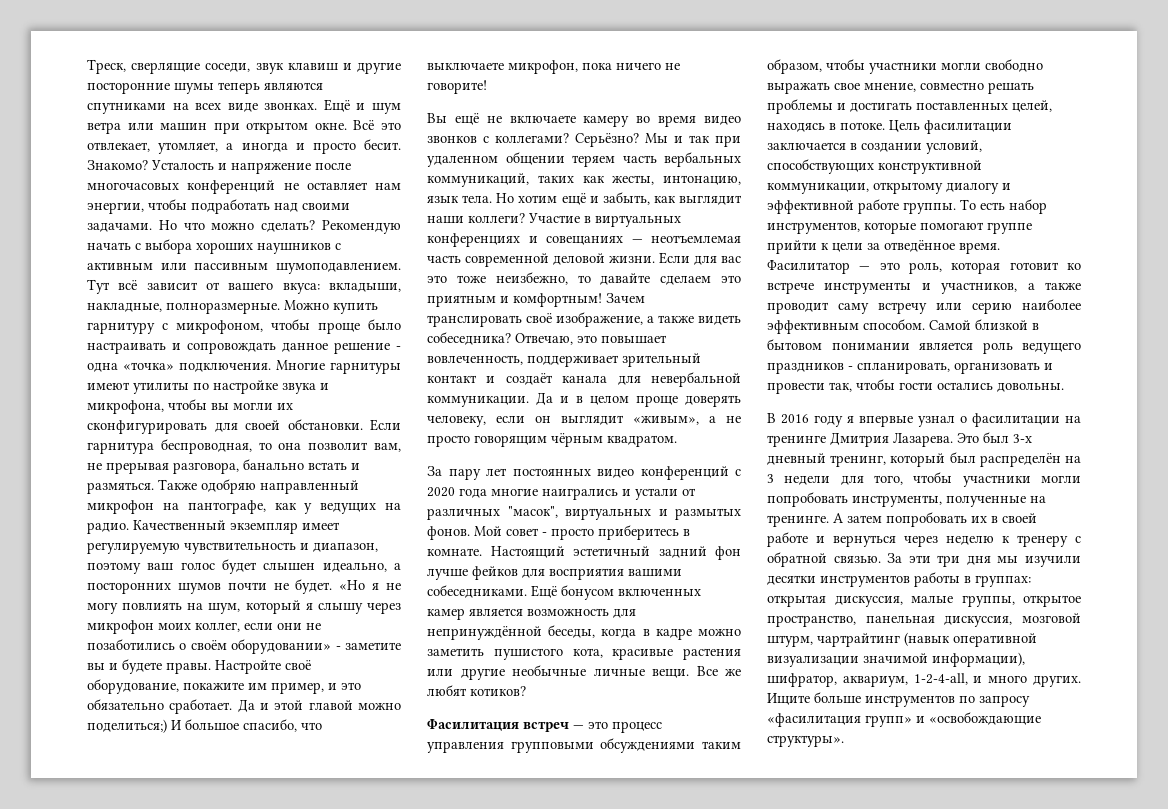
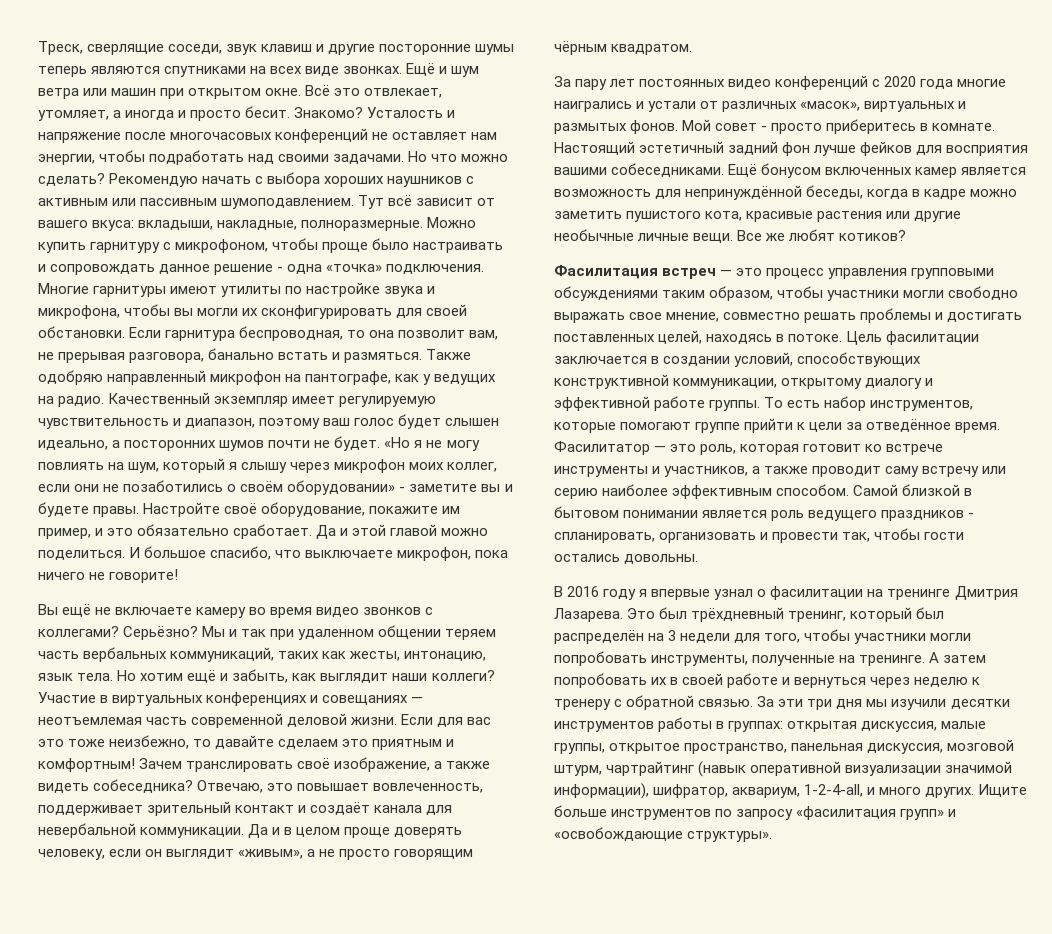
- Да и этой главой можно поделиться;) И большое спасибо, что выключаете микрофон, пока ничего не говорите!
+ Да и этой главой можно поделиться. И большое спасибо, что выключаете микрофон, пока ничего не говорите!
- За пару лет постоянных видео конференций с 2020 года многие наигрались и устали от различных "масок", виртуальных и размытых фонов.
+ За пару лет постоянных видео конференций с 2020 года многие наигрались и устали от различных «масок», виртуальных и размытых фонов.
- Это был 3-х дневный тренинг, который был распределён на 3 недели для того, чтобы участники могли попробовать инструменты, полученные на тренинге.
+ Это был трёхдневный тренинг, который был распределён на 3 недели для того, чтобы участники могли попробовать инструменты, полученные на тренинге.

